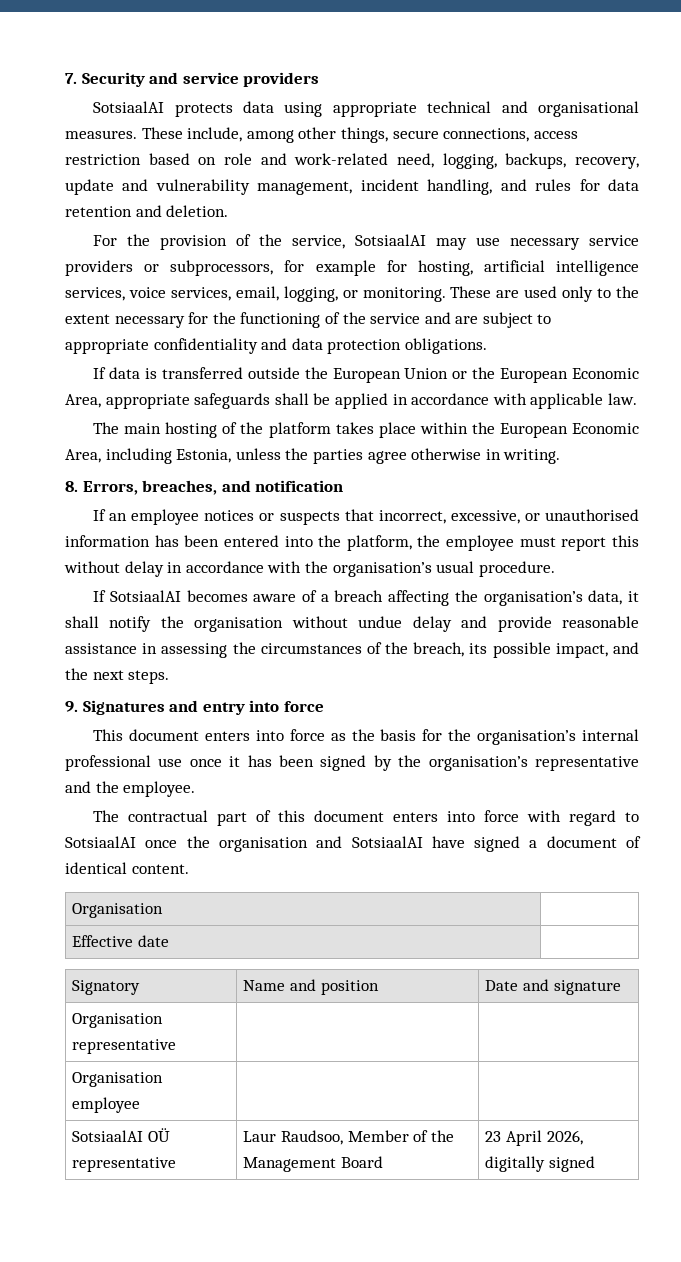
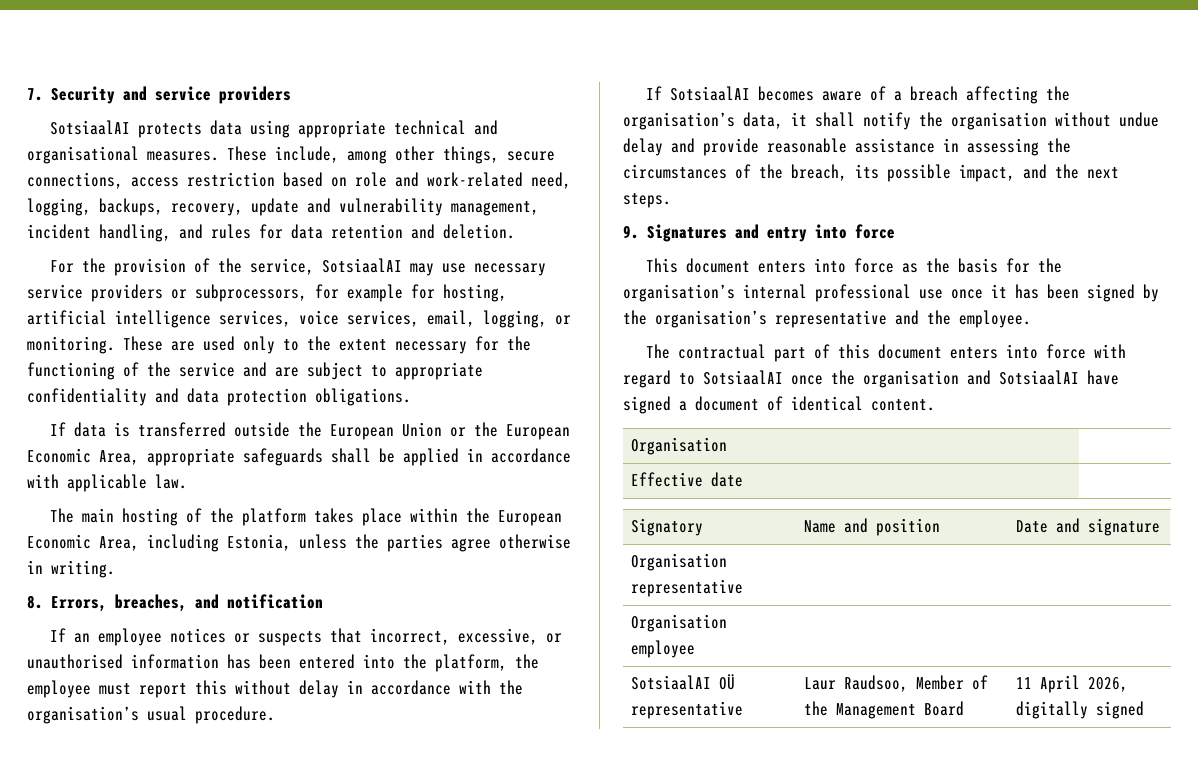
- SotsiaalAI OÜ representative | Laur Raudsoo, Member of the Management Board | 23 April 2026, digitally signed
+ SotsiaalAI OÜ representative | Laur Raudsoo, Member of the Management Board | 11 April 2026, digitally signed

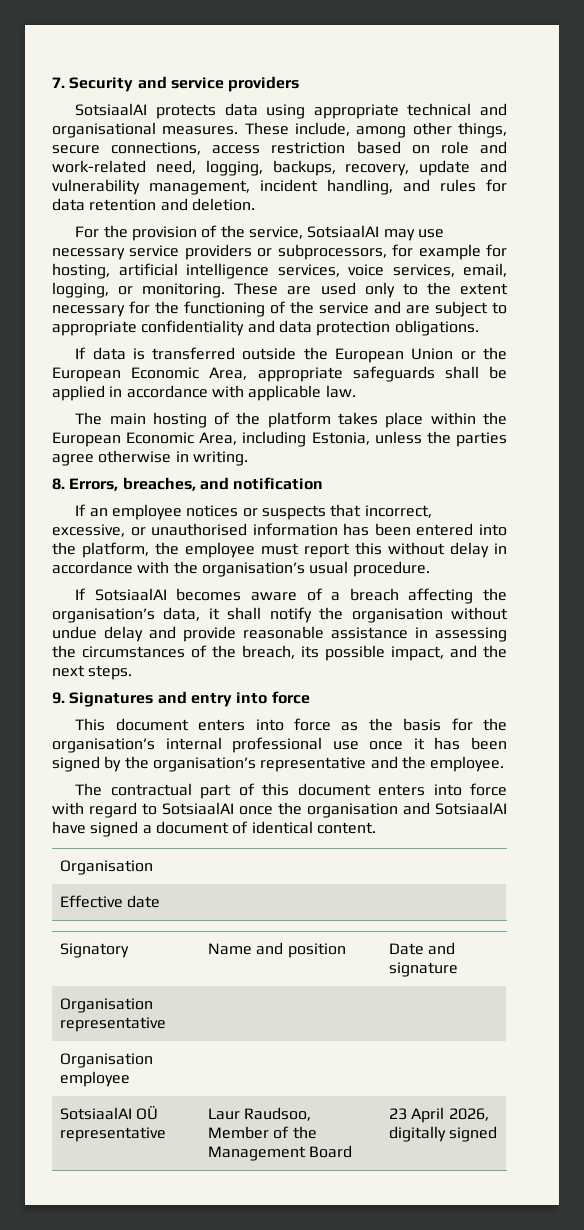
- SotsiaalAI OÜ representative | Laur Raudsoo, Member of the Management Board | 11 April 2026, digitally signed
+ SotsiaalAI OÜ representative | Laur Raudsoo, Member of the Management Board | 23 April 2026, digitally signed

